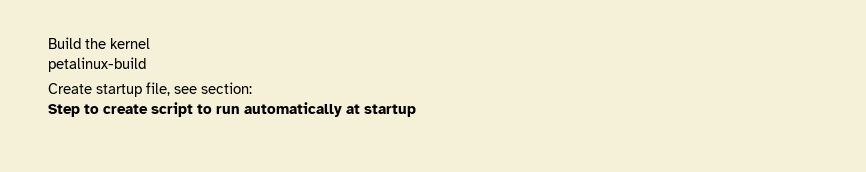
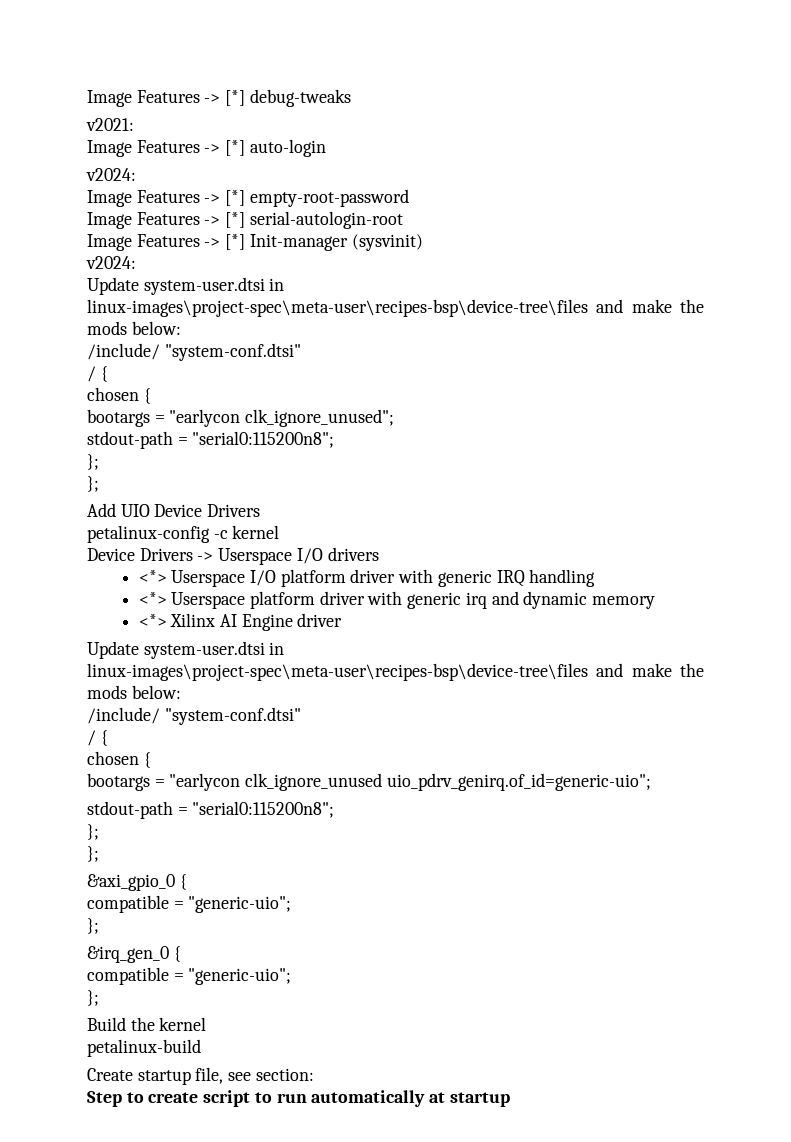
+ Image Features -> [*] debug-tweaks
+ v2021:
+ Image Features -> [*] auto-login
+ v2024:
+ Image Features -> [*] empty-root-password
+ Image Features -> [*] serial-autologin-root
+ Image Features -> [*] Init-manager (sysvinit)
+ v2024:
+ Update system-user.dtsi in linux-images\project-spec\meta-user\recipes-bsp\device-tree\files and make the mods below:
+ /include/ "system-conf.dtsi"
+ / {
+ chosen {
+ bootargs = "earlycon clk_ignore_unused";
+ stdout-path = "serial0:115200n8";
+ };
+ };
+ Add UIO Device Drivers
+ petalinux-config -c kernel
+ Device Drivers -> Userspace I/O drivers
+ <*> Userspace I/O platform driver with generic IRQ handling
+ <*> Userspace platform driver with generic irq and dynamic memory
+ <*> Xilinx AI Engine driver
+ Update system-user.dtsi in linux-images\project-spec\meta-user\recipes-bsp\device-tree\files and make the mods below:
+ /include/ "system-conf.dtsi"
+ / {
+ chosen {
+ bootargs = "earlycon clk_ignore_unused uio_pdrv_genirq.of_id=generic-uio";
+ stdout-path = "serial0:115200n8";
+ };
+ };
+ &axi_gpio_0 {
+ compatible = "generic-uio";
+ };
+ &irq_gen_0 {
+ compatible = "generic-uio";
+ };

